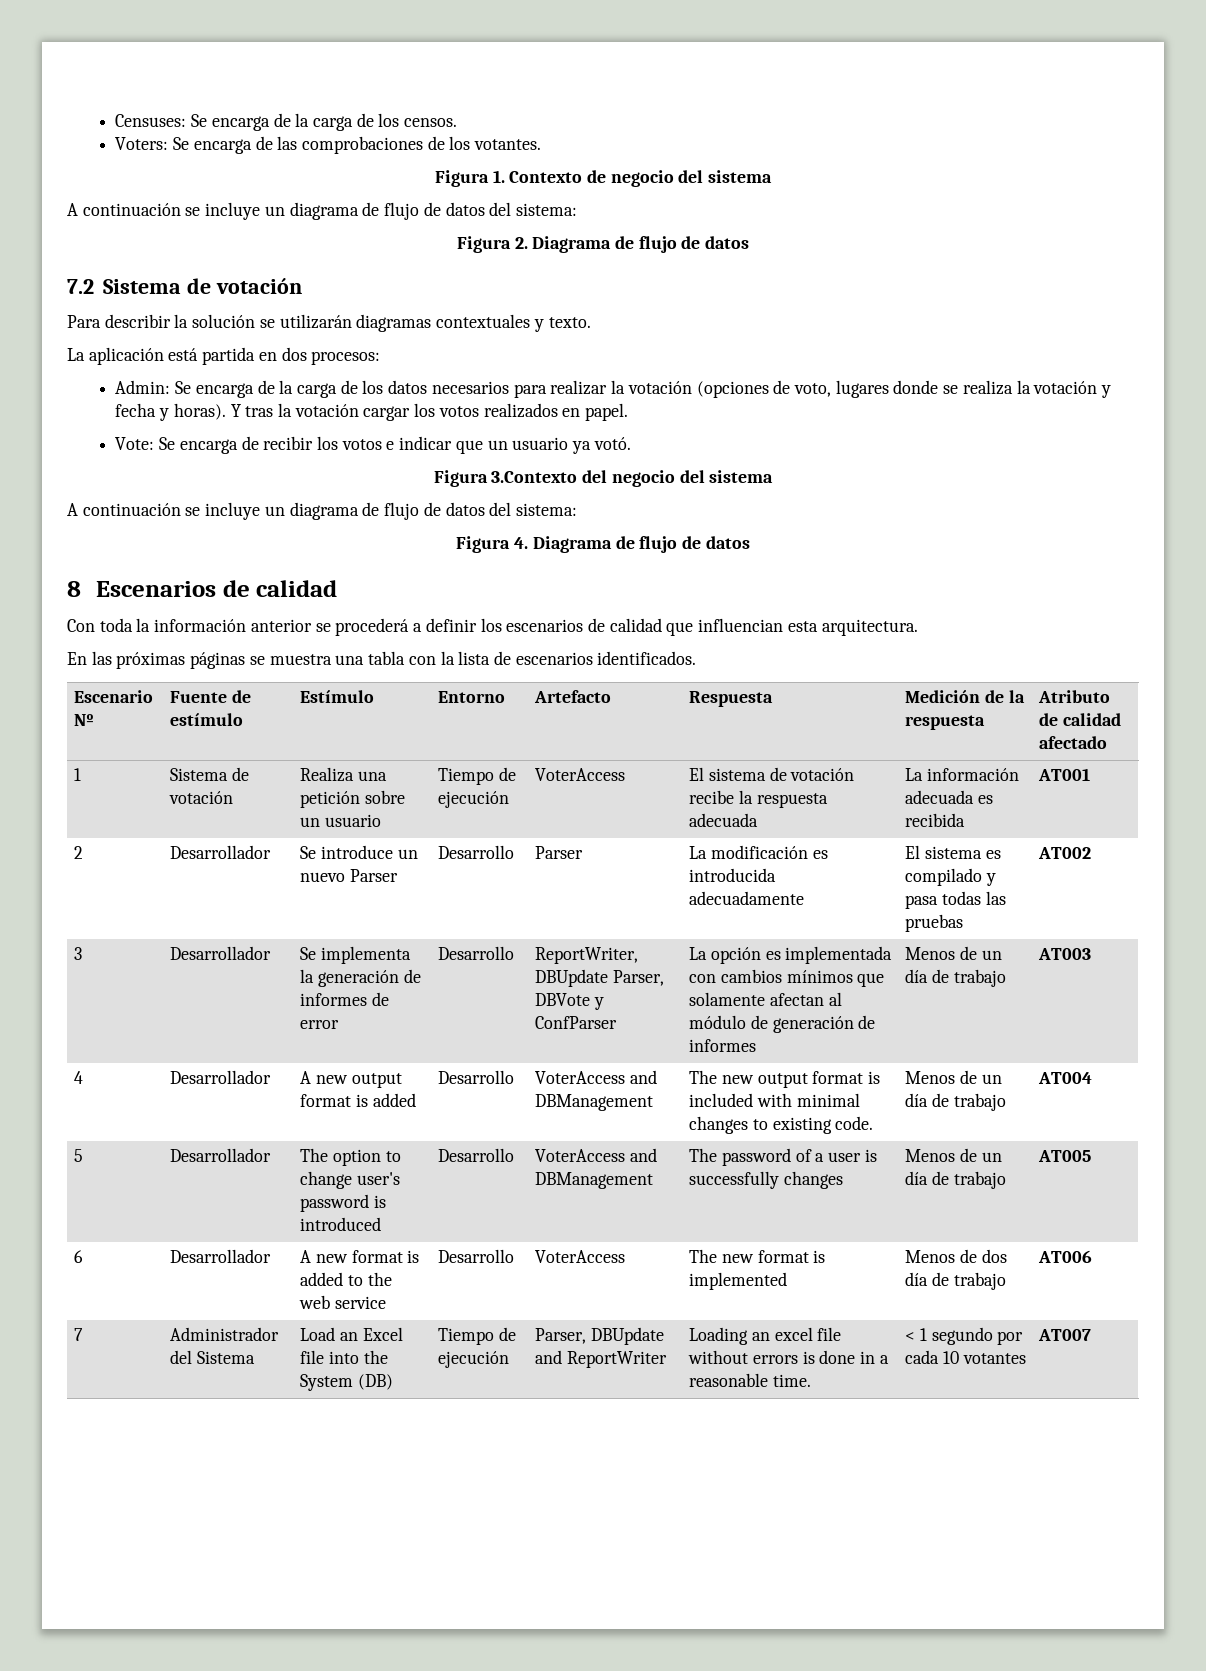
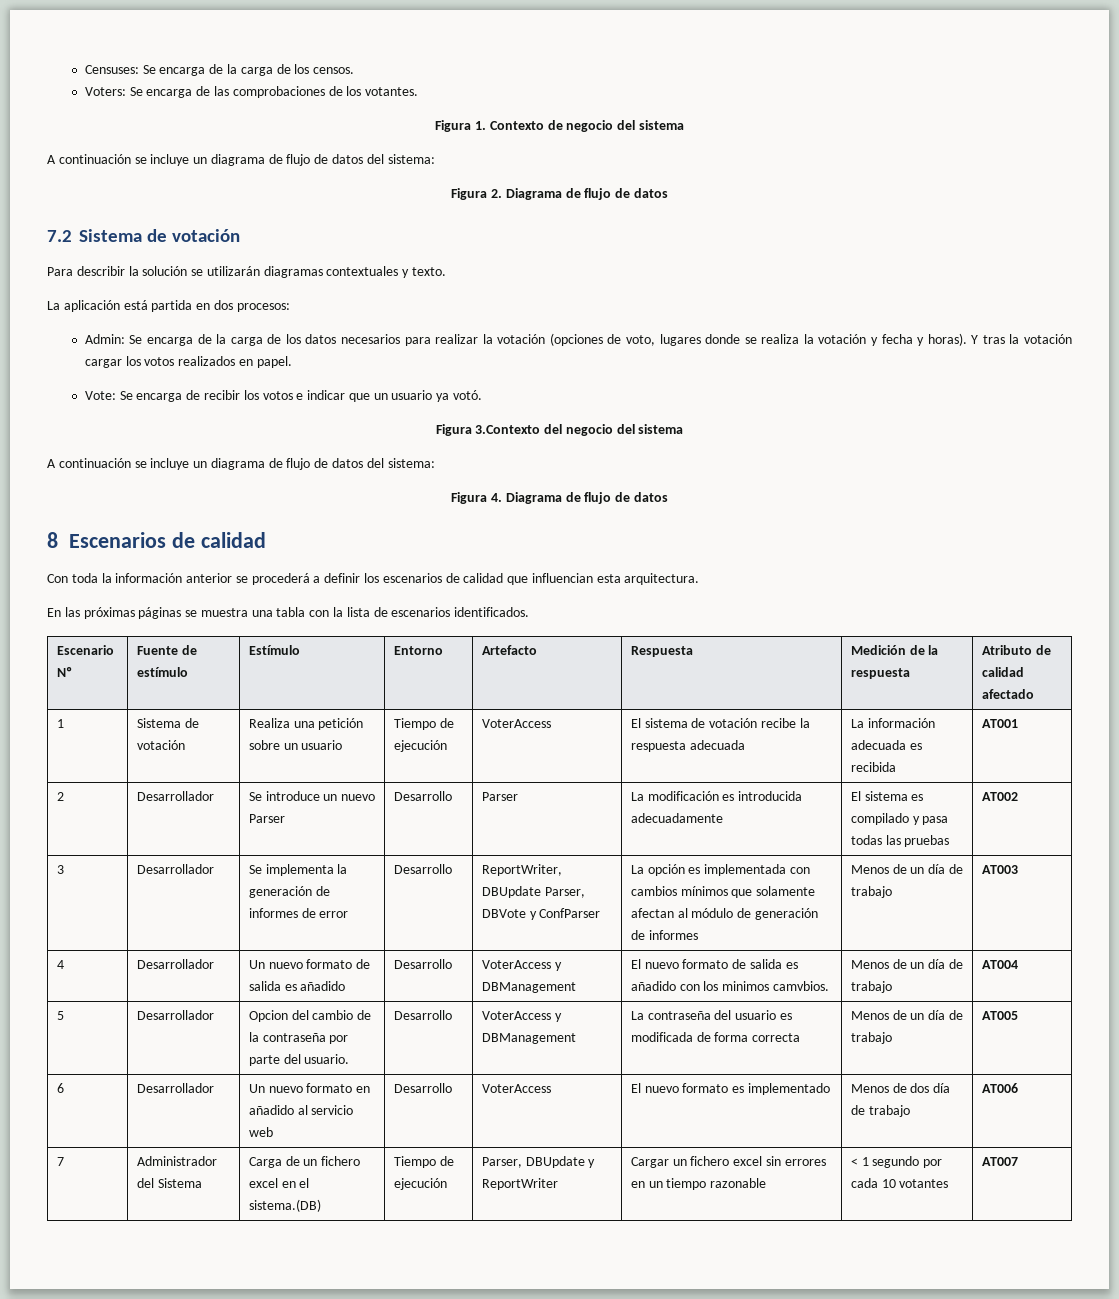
- 4 | Desarrollador | A new output format is added | Desarrollo | VoterAccess and DBManagement | The new output format is included with minimal changes to existing code. | Menos de un día de trabajo | AT004
+ 4 | Desarrollador | Un nuevo formato de salida es añadido | Desarrollo | VoterAccess y DBManagement | El nuevo formato de salida es añadido con los minimos camvbios. | Menos de un día de trabajo | AT004
- 5 | Desarrollador | The option to change user's password is introduced | Desarrollo | VoterAccess and DBManagement | The password of a user is successfully changes | Menos de un día de trabajo | AT005
+ 5 | Desarrollador | Opcion del cambio de la contraseña por parte del usuario. | Desarrollo | VoterAccess y DBManagement | La contraseña del usuario es modificada de forma correcta | Menos de un día de trabajo | AT005
- 6 | Desarrollador | A new format is added to the web service | Desarrollo | VoterAccess | The new format is implemented | Menos de dos día de trabajo | AT006
+ 6 | Desarrollador | Un nuevo formato en añadido al servicio web | Desarrollo | VoterAccess | El nuevo formato es implementado | Menos de dos día de trabajo | AT006
- 7 | Administrador del Sistema | Load an Excel file into the System (DB) | Tiempo de ejecución | Parser, DBUpdate and ReportWriter | Loading an excel file without errors is done in a reasonable time. | < 1 segundo por cada 10 votantes | AT007
+ 7 | Administrador del Sistema | Carga de un fichero excel en el sistema.(DB) | Tiempo de ejecución | Parser, DBUpdate y ReportWriter | Cargar un fichero excel sin errores en un tiempo razonable | < 1 segundo por cada 10 votantes | AT007

